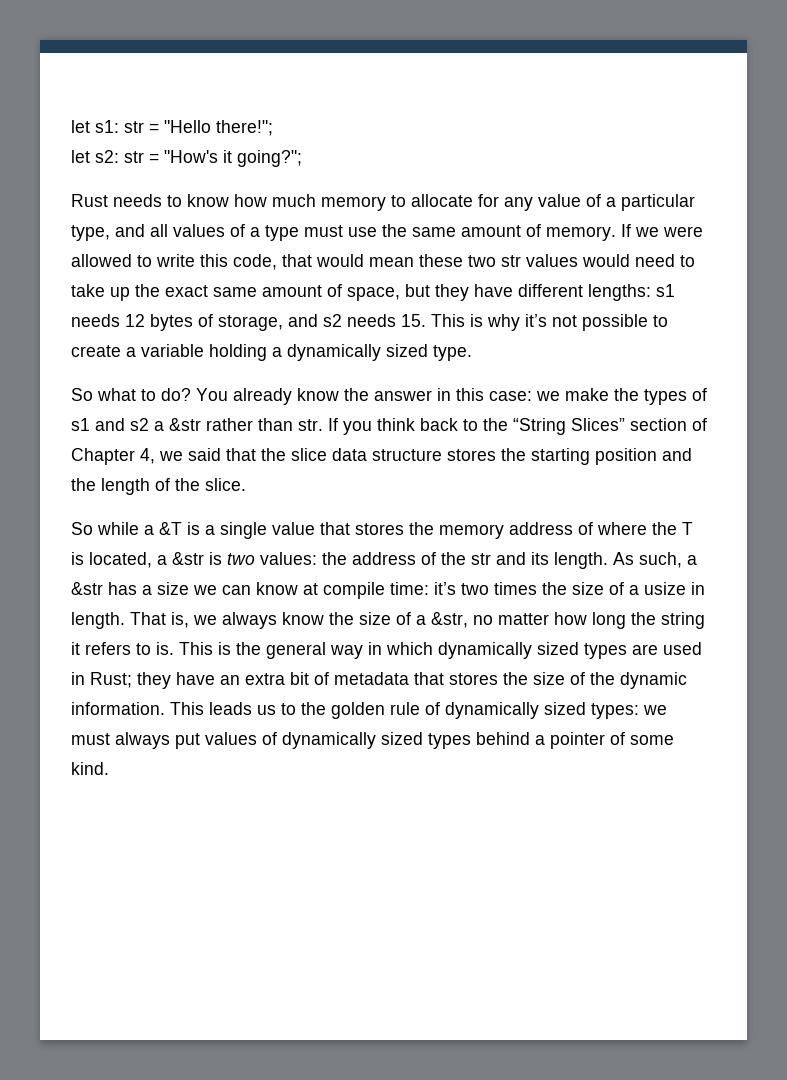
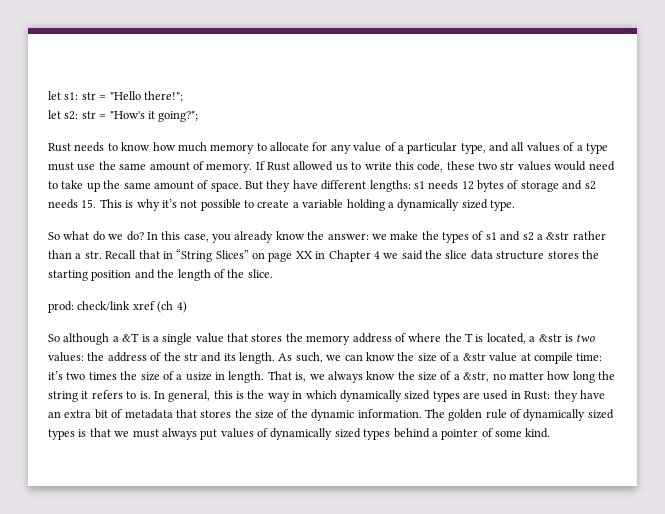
- If we were allowed to write this code, that would mean these two str values would need to take up the exact same amount of space, but they have different lengths: s1 needs 12 bytes of storage, and s2 needs 15. This is why it’s not possible to create a variable holding a dynamically sized type.
+ If Rust allowed us to write this code, these two str values would need to take up the same amount of space. But they have different lengths: s1 needs 12 bytes of storage and s2 needs 15. This is why it’s not possible to create a variable holding a dynamically sized type.
- So what to do? You already know the answer in this case: we make the types of s1 and s2 a &str rather than str. If you think back to the “String Slices” section of Chapter 4, we said that the slice data structure stores the starting position and the length of the slice.
+ So what do we do? In this case, you already know the answer: we make the types of s1 and s2 a &str rather than a str. Recall that in “String Slices” on page XX in Chapter 4 we said the slice data structure stores the starting position and the length of the slice.
- So while a &T is a single value that stores the memory address of where the T is located, a &str is two values: the address of the str and its length.
+ prod: check/link xref (ch 4)
+ So although a &T is a single value that stores the memory address of where the T is located, a &str is two values: the address of the str and its length.
- As such, a &str has a size we can know at compile time: it’s two times the size of a usize in length.
+ As such, we can know the size of a &str value at compile time: it’s two times the size of a usize in length.
- This is the general way in which dynamically sized types are used in Rust; they have an extra bit of metadata that stores the size of the dynamic information.
+ In general, this is the way in which dynamically sized types are used in Rust: they have an extra bit of metadata that stores the size of the dynamic information.
- This leads us to the golden rule of dynamically sized types: we must always put values of dynamically sized types behind a pointer of some kind.
+ The golden rule of dynamically sized types is that we must always put values of dynamically sized types behind a pointer of some kind.

